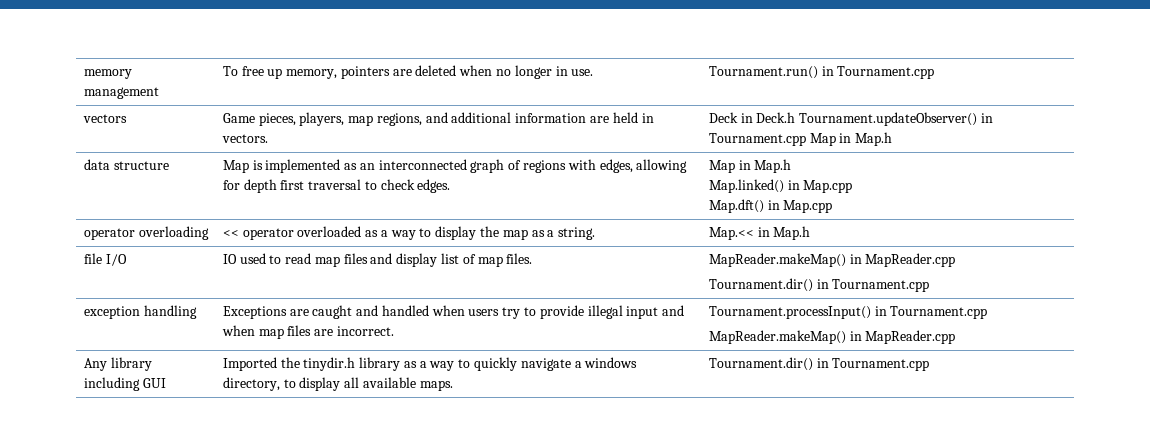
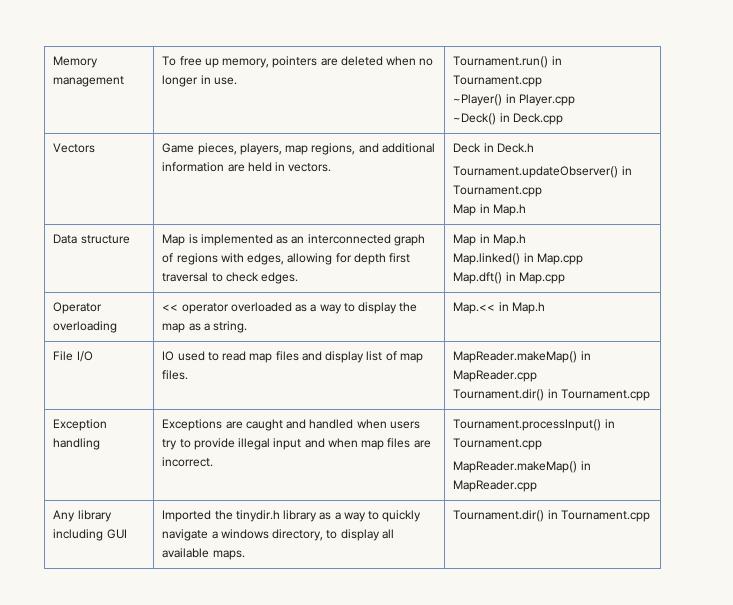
- memory management | To free up memory, pointers are deleted when no longer in use. | Tournament.run() in Tournament.cpp
- vectors | Game pieces, players, map regions, and additional information are held in vectors. | Deck in Deck.h Tournament.updateObserver() in Tournament.cpp Map in Map.h
- data structure | Map is implemented as an interconnected graph of regions with edges, allowing for depth first traversal to check edges. | Map in Map.h
+ Memory management | To free up memory, pointers are deleted when no longer in use. | Tournament.run() in Tournament.cpp
+ ~Player() in Player.cpp
+ ~Deck() in Deck.cpp
+ Vectors | Game pieces, players, map regions, and additional information are held in vectors. | Deck in Deck.h
+ Tournament.updateObserver() in Tournament.cpp
+ Map in Map.h
+ Data structure | Map is implemented as an interconnected graph of regions with edges, allowing for depth first traversal to check edges. | Map in Map.h
- operator overloading | << operator overloaded as a way to display the map as a string. | Map.<< in Map.h
+ Operator overloading | << operator overloaded as a way to display the map as a string. | Map.<< in Map.h
- file I/O | IO used to read map files and display list of map files. | MapReader.makeMap() in MapReader.cpp
+ File I/O | IO used to read map files and display list of map files. | MapReader.makeMap() in MapReader.cpp
- exception handling | Exceptions are caught and handled when users try to provide illegal input and when map files are incorrect. | Tournament.processInput() in Tournament.cpp
+ Exception handling | Exceptions are caught and handled when users try to provide illegal input and when map files are incorrect. | Tournament.processInput() in Tournament.cpp

